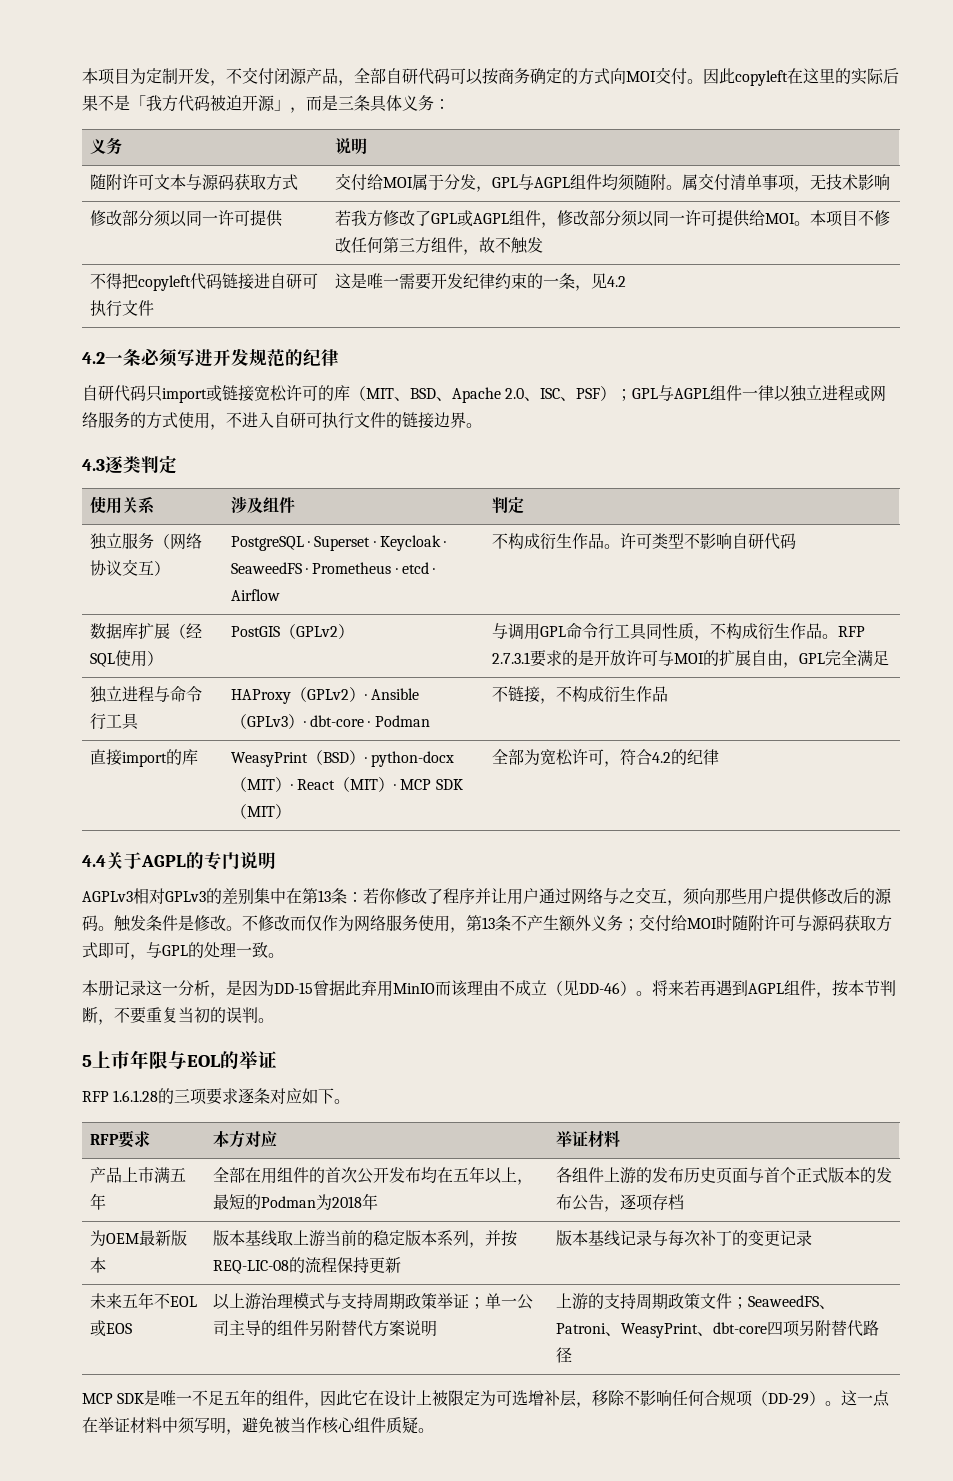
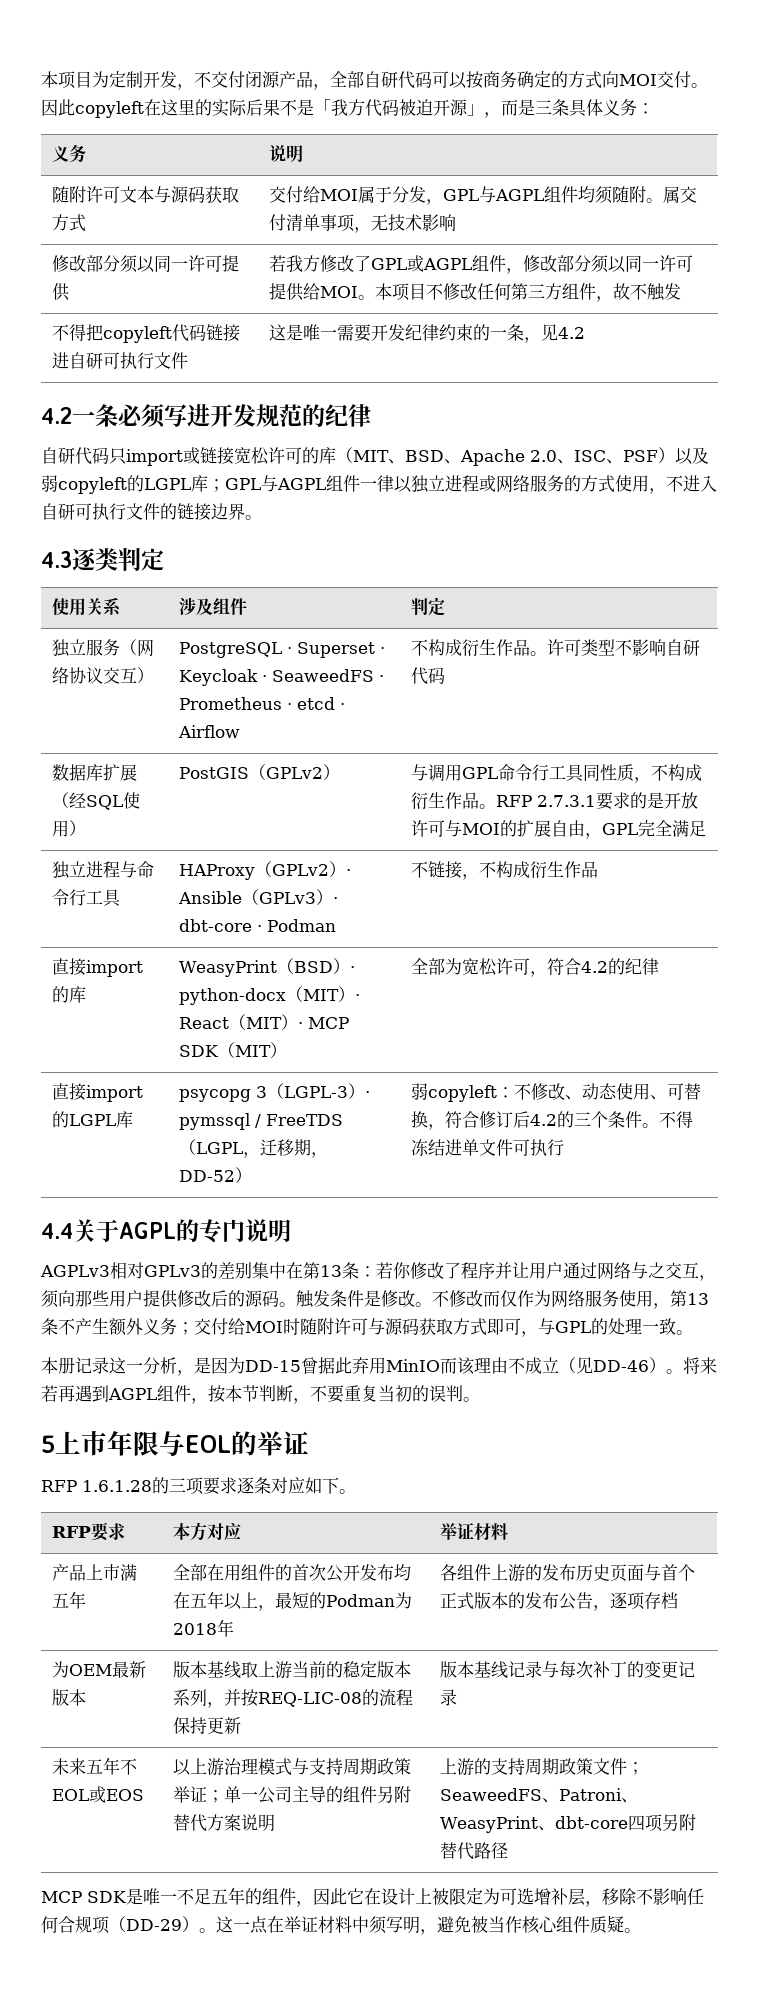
- 自研代码只import或链接宽松许可的库（MIT、BSD、Apache 2.0、ISC、PSF）；GPL与AGPL组件一律以独立进程或网络服务的方式使用，不进入自研可执行文件的链接边界。
+ 自研代码只import或链接宽松许可的库（MIT、BSD、Apache 2.0、ISC、PSF）以及弱copyleft的LGPL库；GPL与AGPL组件一律以独立进程或网络服务的方式使用，不进入自研可执行文件的链接边界。
+ 直接import的LGPL库 | psycopg 3（LGPL-3）· pymssql / FreeTDS（LGPL，迁移期，DD-52） | 弱copyleft：不修改、动态使用、可替换，符合修订后4.2的三个条件。不得冻结进单文件可执行

